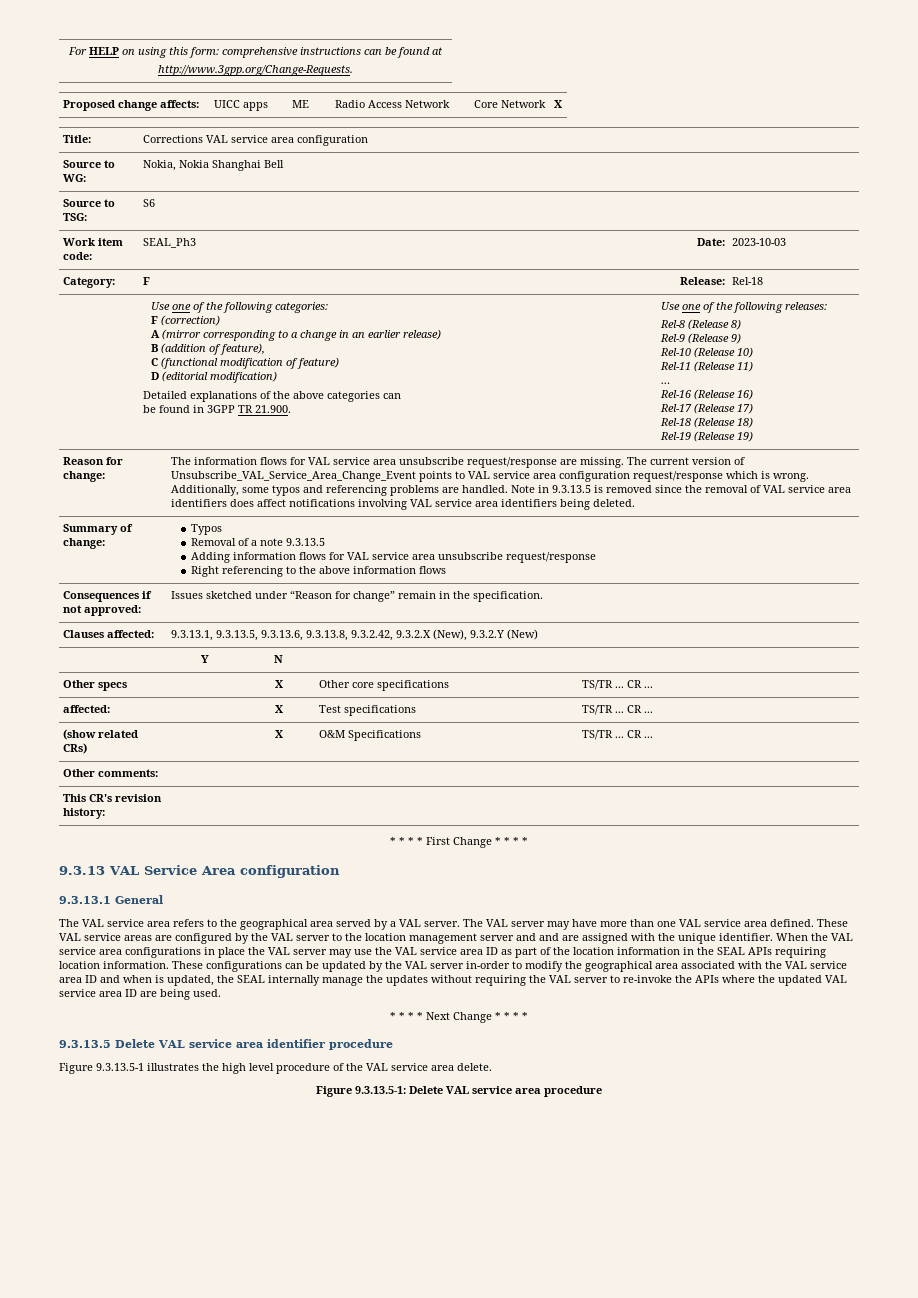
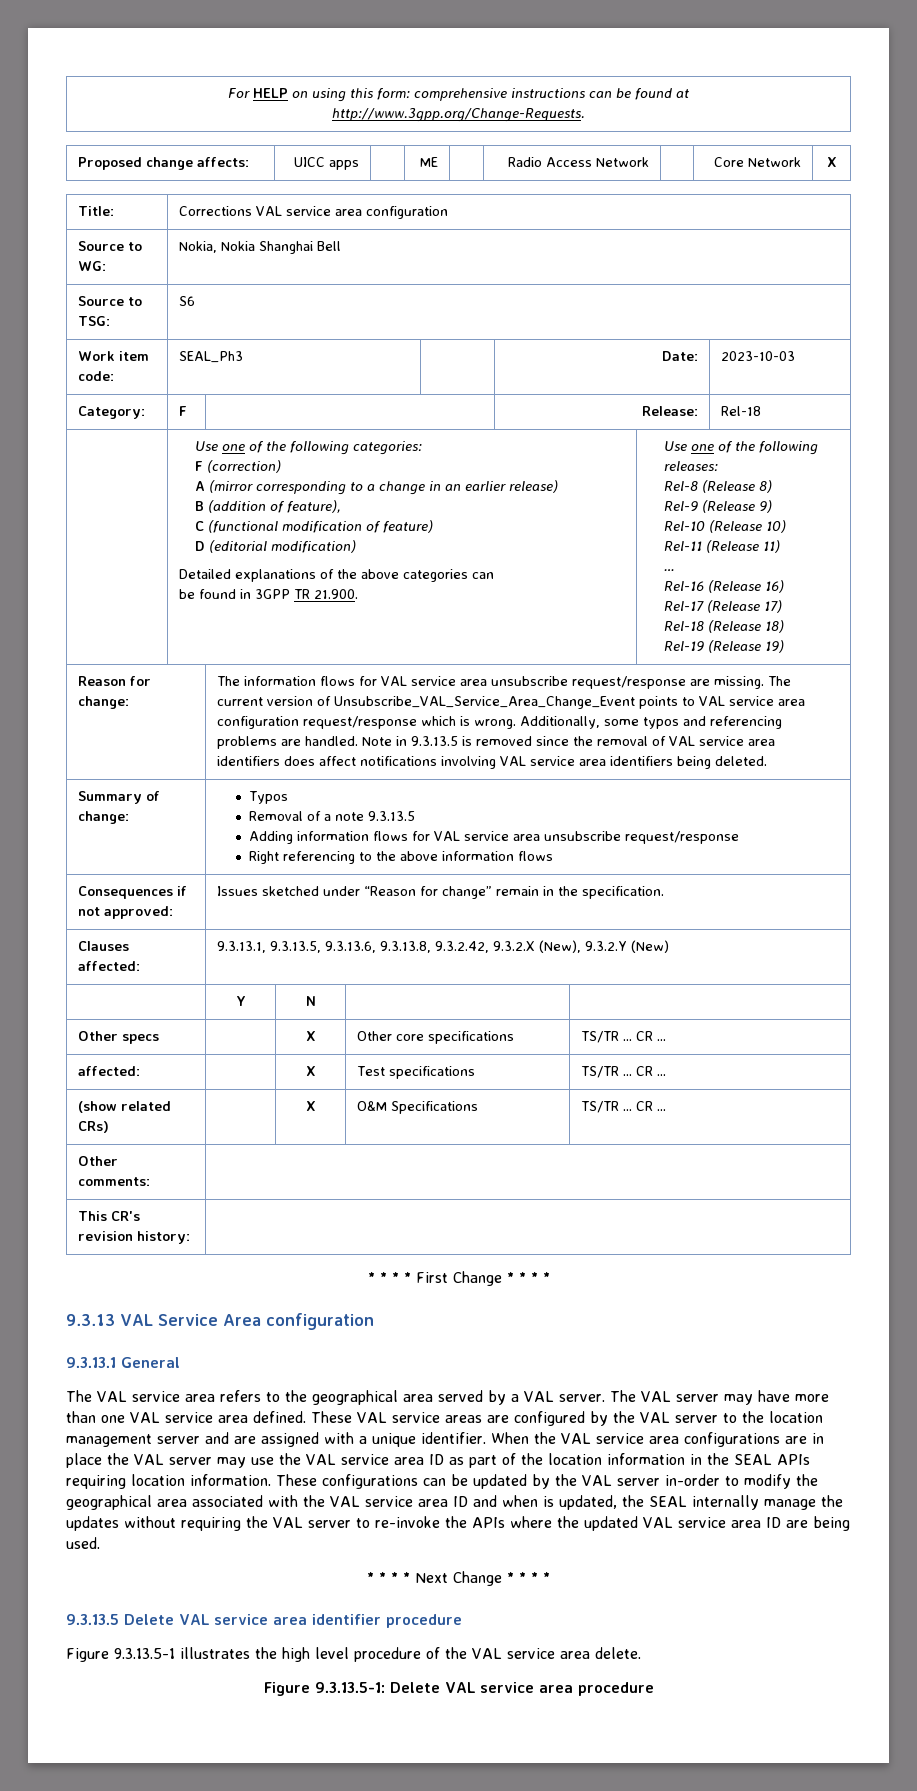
- These VAL service areas are configured by the VAL server to the location management server and and are assigned with the unique identifier.
+ These VAL service areas are configured by the VAL server to the location management server and are assigned with a unique identifier.
- When the VAL service area configurations in place the VAL server may use the VAL service area ID as part of the location information in the SEAL APIs requiring location information.
+ When the VAL service area configurations are in place the VAL server may use the VAL service area ID as part of the location information in the SEAL APIs requiring location information.

